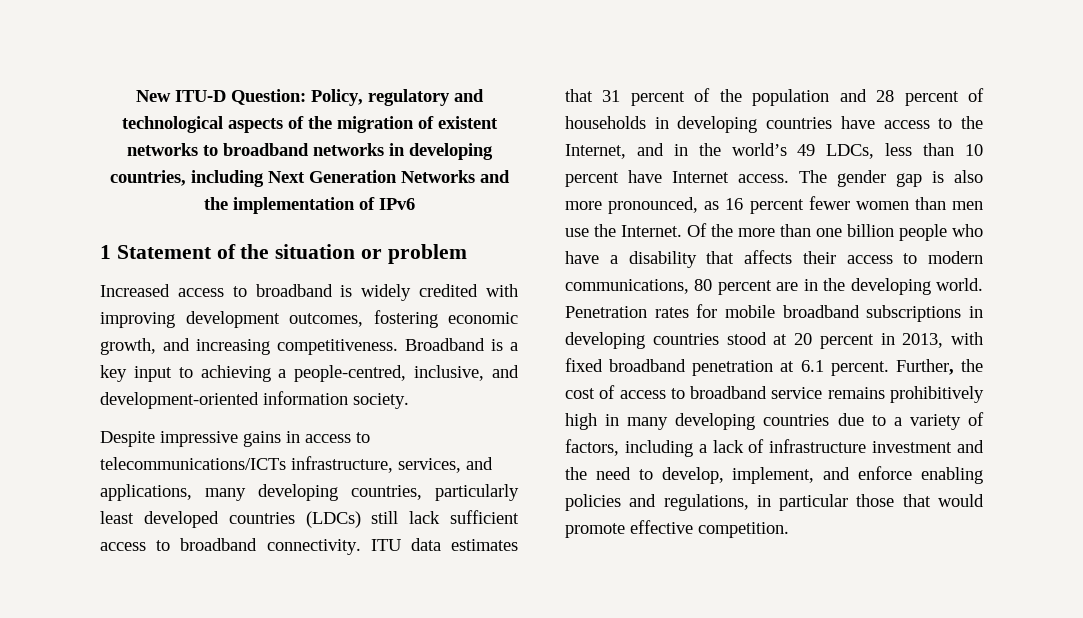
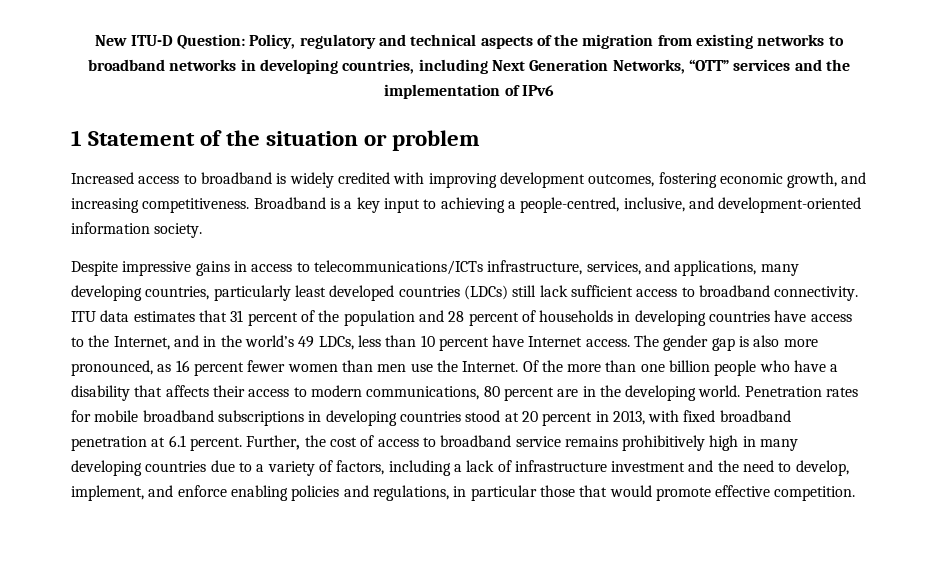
- New ITU-D Question: Policy, regulatory and technological aspects of the migration of existent networks to broadband networks in developing countries, including Next Generation Networks and the implementation of IPv6
+ New ITU-D Question: Policy, regulatory and technical aspects of the migration from existing networks to broadband networks in developing countries, including Next Generation Networks, “OTT” services and the implementation of IPv6

